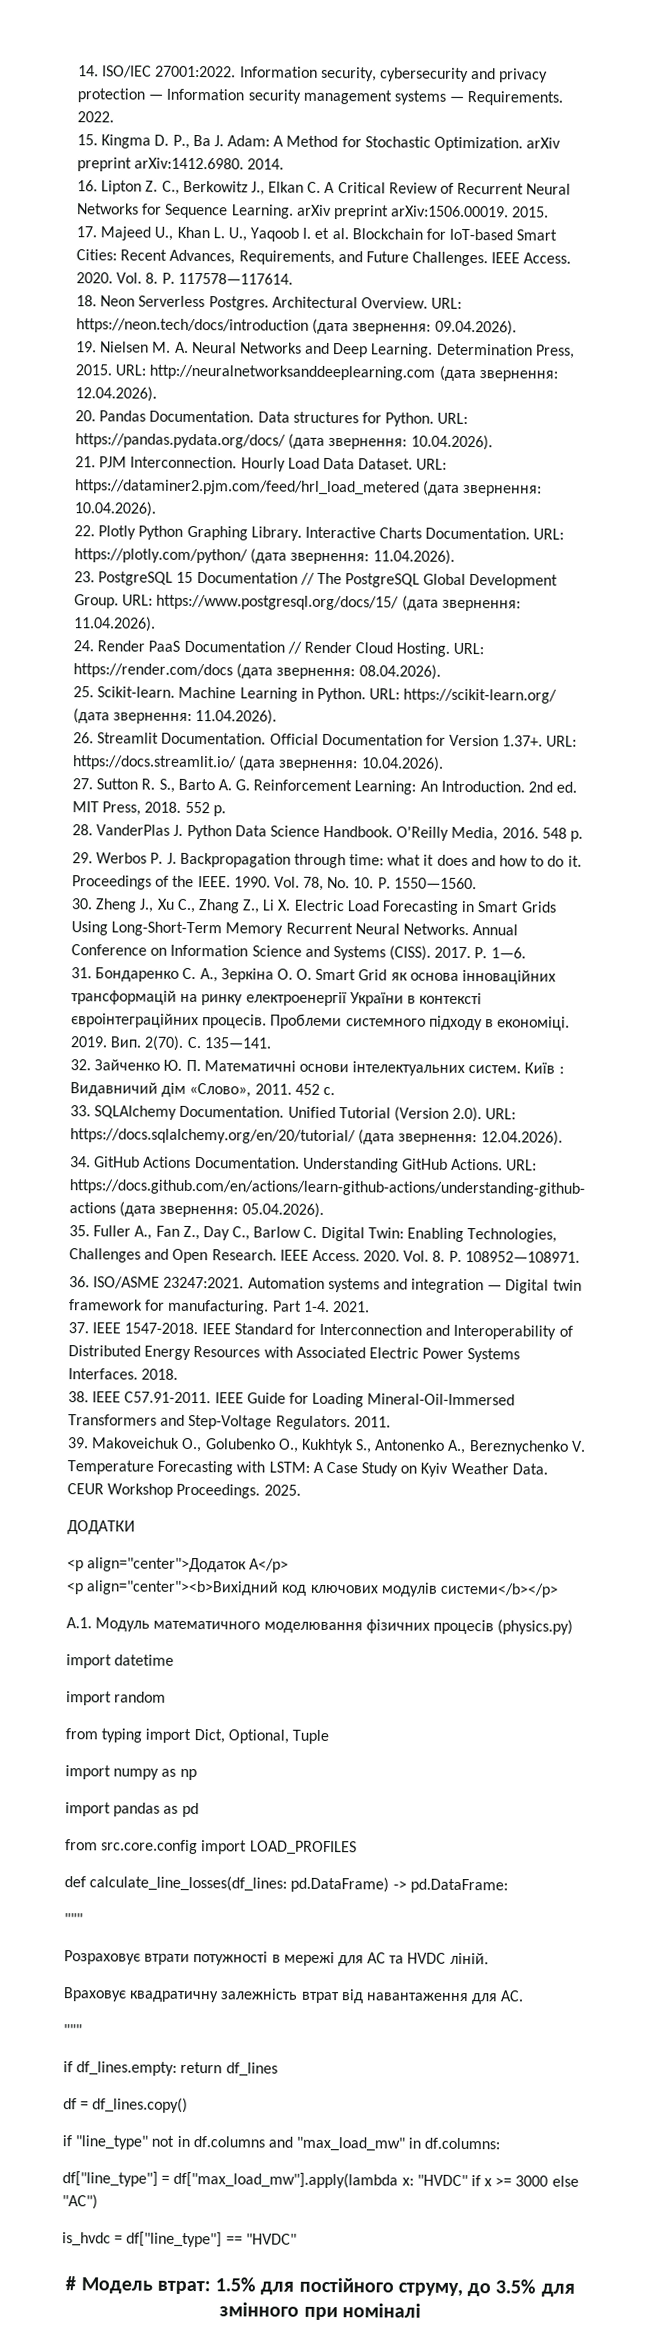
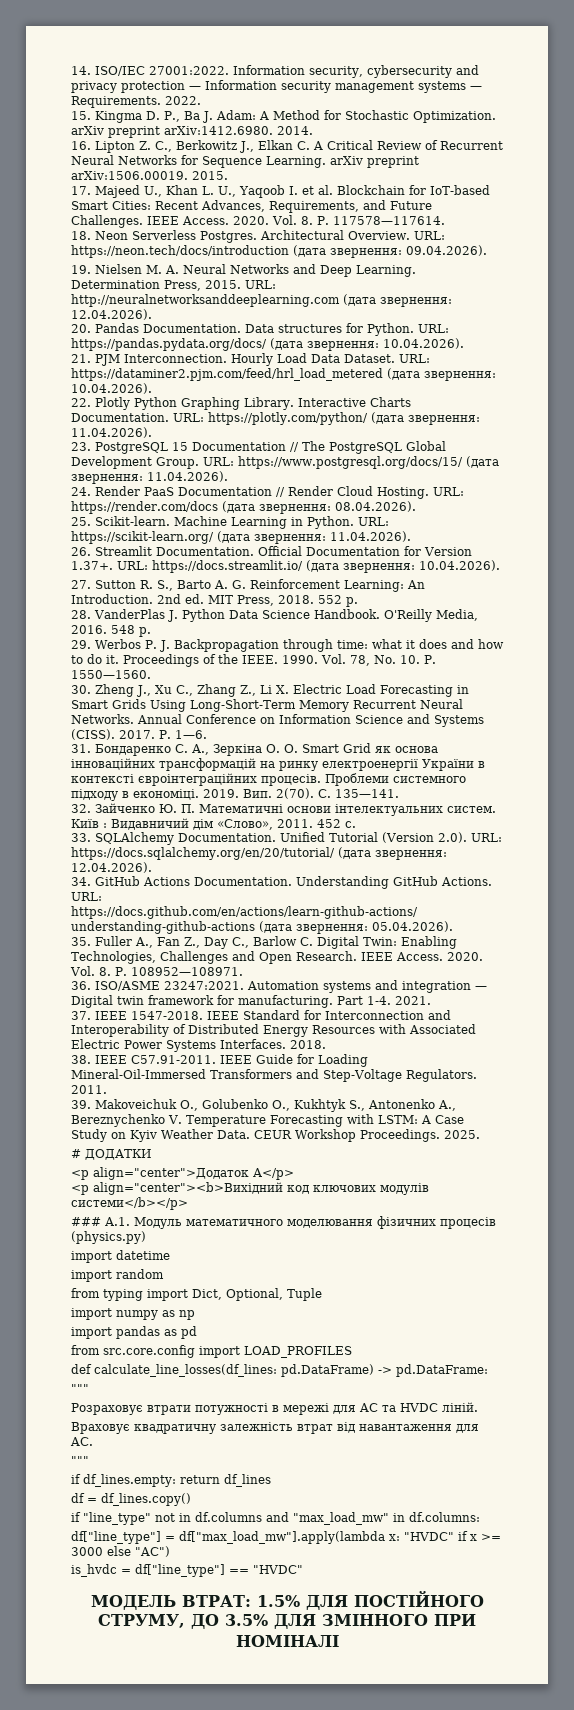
- ДОДАТКИ
+ # ДОДАТКИ
- А.1. Модуль математичного моделювання фізичних процесів (physics.py)
+ ### А.1. Модуль математичного моделювання фізичних процесів (physics.py)
- # Модель втрат: 1.5% для постійного струму, до 3.5% для змінного при номіналі
+ МОДЕЛЬ ВТРАТ: 1.5% ДЛЯ ПОСТІЙНОГО СТРУМУ, ДО 3.5% ДЛЯ ЗМІННОГО ПРИ НОМІНАЛІ

